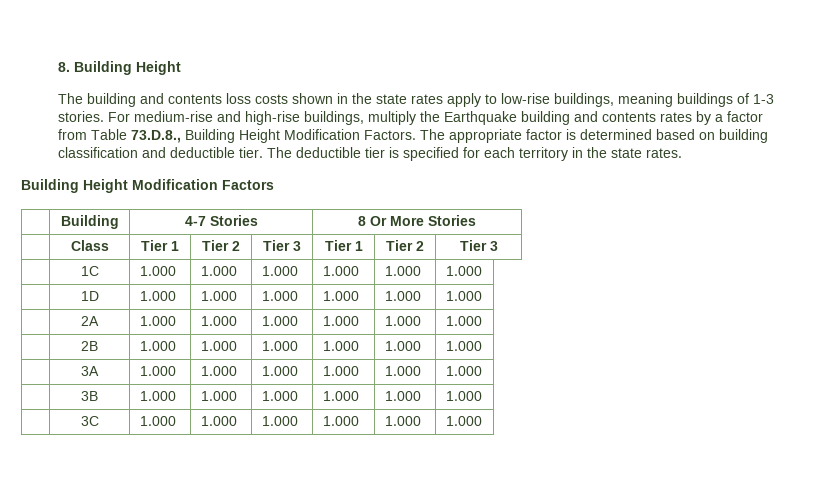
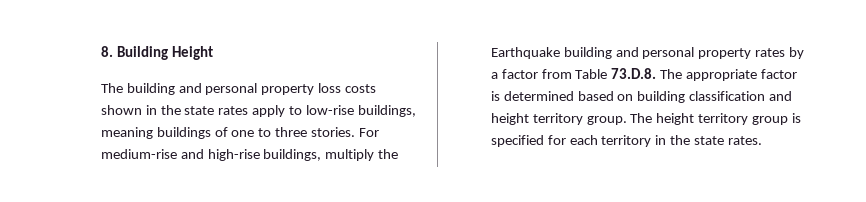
- The building and contents loss costs shown in the state rates apply to low-rise buildings, meaning buildings of 1-3 stories.
+ The building and personal property loss costs shown in the state rates apply to low-rise buildings, meaning buildings of one to three stories.
- For medium-rise and high-rise buildings, multiply the Earthquake building and contents rates by a factor from Table 73.D.8., Building Height Modification Factors. The appropriate factor is determined based on building classification and deductible tier. The deductible tier is specified for each territory in the state rates.
+ For medium-rise and high-rise buildings, multiply the Earthquake building and personal property rates by a factor from Table 73.D.8. The appropriate factor is determined based on building classification and height territory group. The height territory group is specified for each territory in the state rates.
- Building Height Modification Factors
- | Building | 4-7 Stories | 8 Or More Stories
- | Class | Tier 1 | Tier 2 | Tier 3 | Tier 1 | Tier 2 | Tier 3
- | 1C | 1.000 | 1.000 | 1.000 | 1.000 | 1.000 | 1.000
- | 1D | 1.000 | 1.000 | 1.000 | 1.000 | 1.000 | 1.000
- | 2A | 1.000 | 1.000 | 1.000 | 1.000 | 1.000 | 1.000
- | 2B | 1.000 | 1.000 | 1.000 | 1.000 | 1.000 | 1.000
- | 3A | 1.000 | 1.000 | 1.000 | 1.000 | 1.000 | 1.000
- | 3B | 1.000 | 1.000 | 1.000 | 1.000 | 1.000 | 1.000
- | 3C | 1.000 | 1.000 | 1.000 | 1.000 | 1.000 | 1.000

